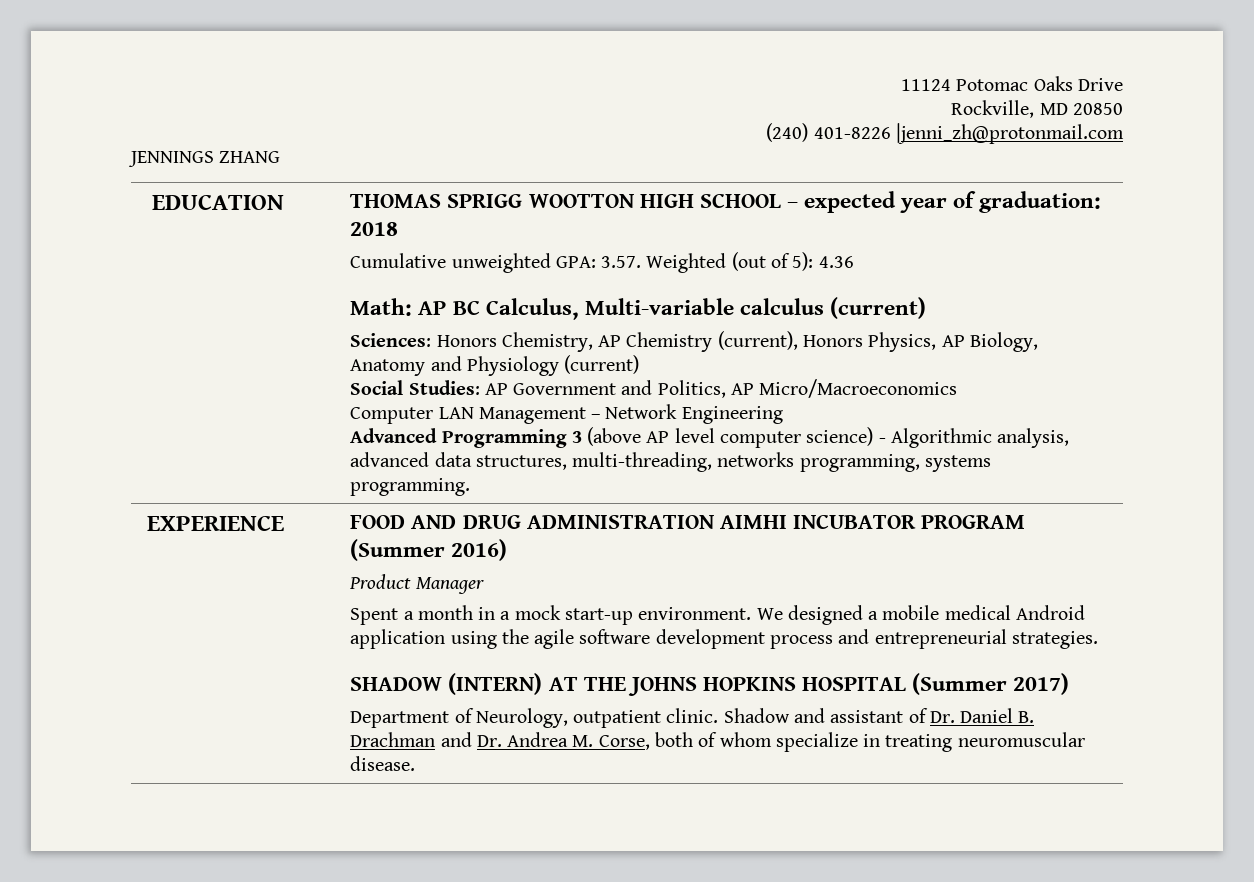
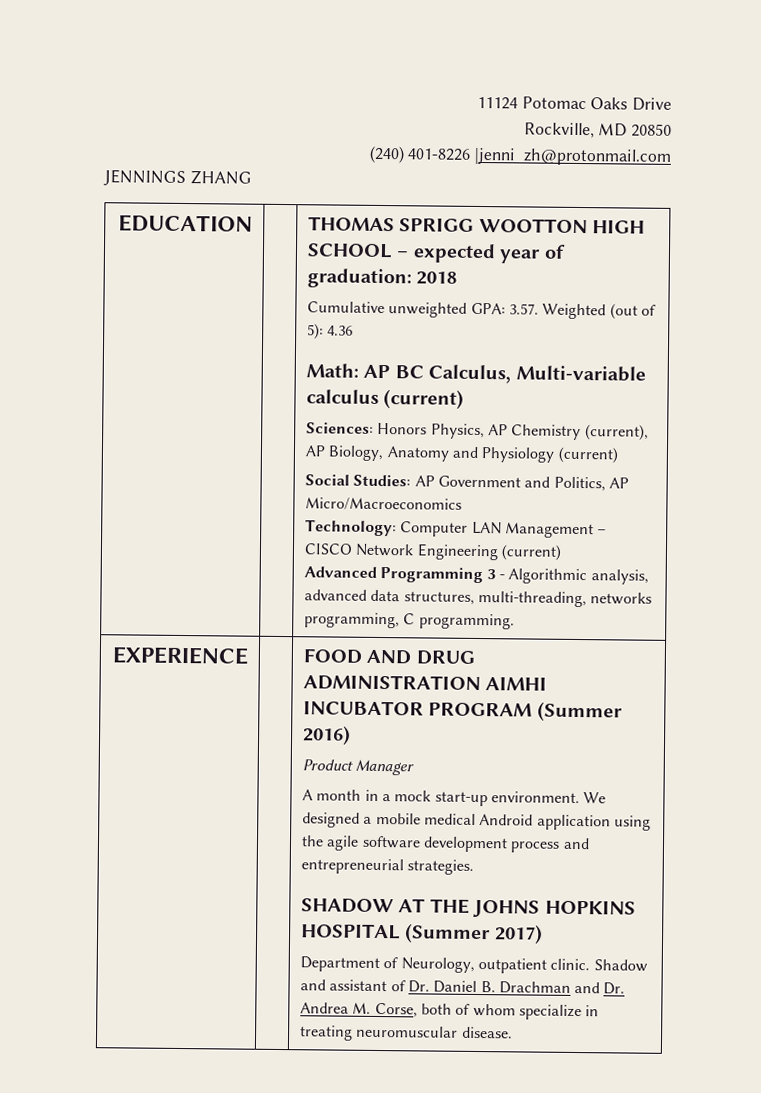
- Sciences: Honors Chemistry, AP Chemistry (current), Honors Physics, AP Biology, Anatomy and Physiology (current)
+ Sciences: Honors Physics, AP Chemistry (current), AP Biology, Anatomy and Physiology (current)
- Computer LAN Management – Network Engineering
+ Technology: Computer LAN Management – CISCO Network Engineering (current)
- Advanced Programming 3 (above AP level computer science) - Algorithmic analysis, advanced data structures, multi-threading, networks programming, systems programming.
+ Advanced Programming 3 - Algorithmic analysis, advanced data structures, multi-threading, networks programming, C programming.
- Spent a month in a mock start-up environment.
+ A month in a mock start-up environment.
- SHADOW (INTERN) AT THE JOHNS HOPKINS HOSPITAL (Summer 2017)
+ SHADOW AT THE JOHNS HOPKINS HOSPITAL (Summer 2017)

